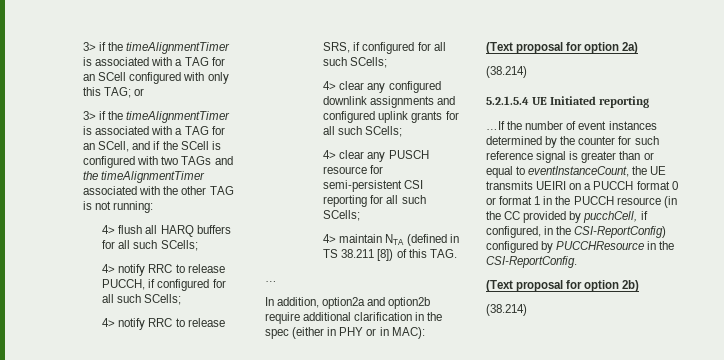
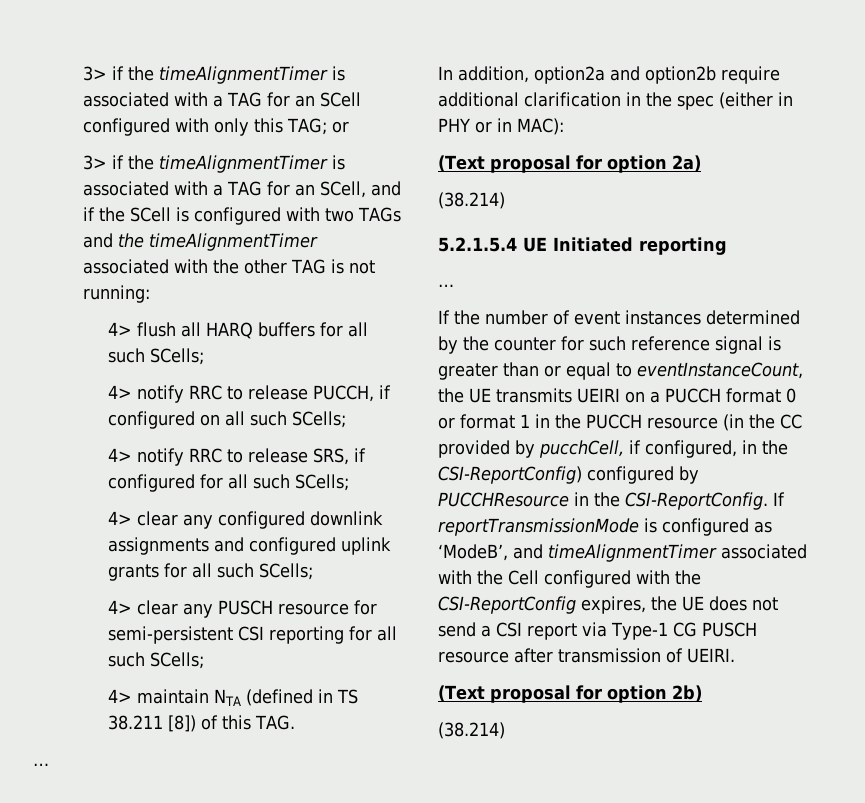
- 4> notify RRC to release PUCCH, if configured for all such SCells;
+ 4> notify RRC to release PUCCH, if configured on all such SCells;
  5.2.1.5.4 UE Initiated reporting
- …If the number of event instances determined by the counter for such reference signal is greater than or equal to eventInstanceCount, the UE transmits UEIRI on a PUCCH format 0 or format 1 in the PUCCH resource (in the CC provided by pucchCell, if configured, in the CSI-ReportConfig) configured by PUCCHResource in the CSI-ReportConfig.
+ …
+ If the number of event instances determined by the counter for such reference signal is greater than or equal to eventInstanceCount, the UE transmits UEIRI on a PUCCH format 0 or format 1 in the PUCCH resource (in the CC provided by pucchCell, if configured, in the CSI-ReportConfig) configured by PUCCHResource in the CSI-ReportConfig. If reportTransmissionMode is configured as ‘ModeB’, and timeAlignmentTimer associated with the Cell configured with the CSI-ReportConfig expires, the UE does not send a CSI report via Type-1 CG PUSCH resource after transmission of UEIRI.

